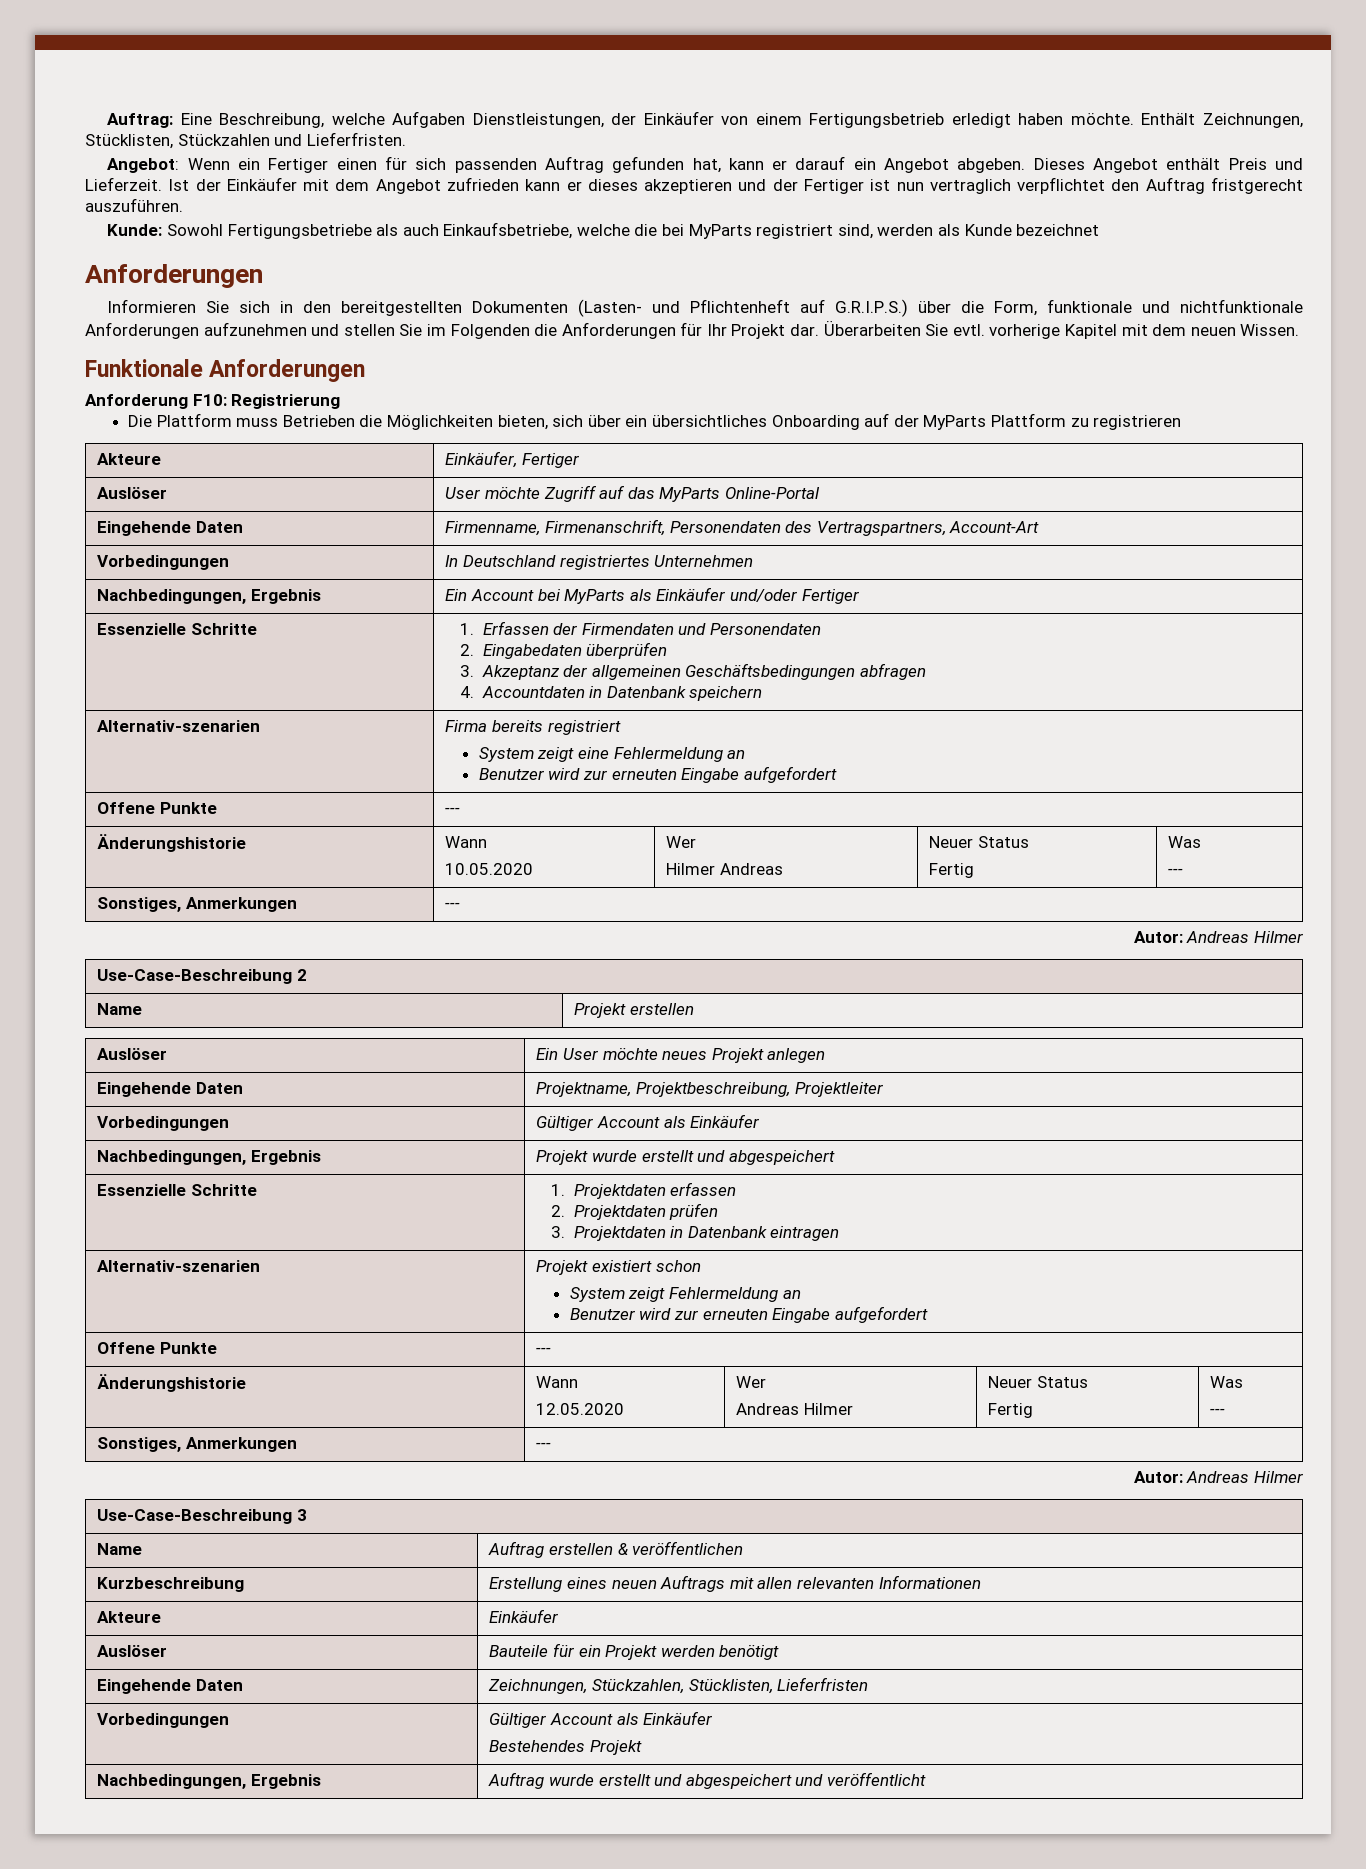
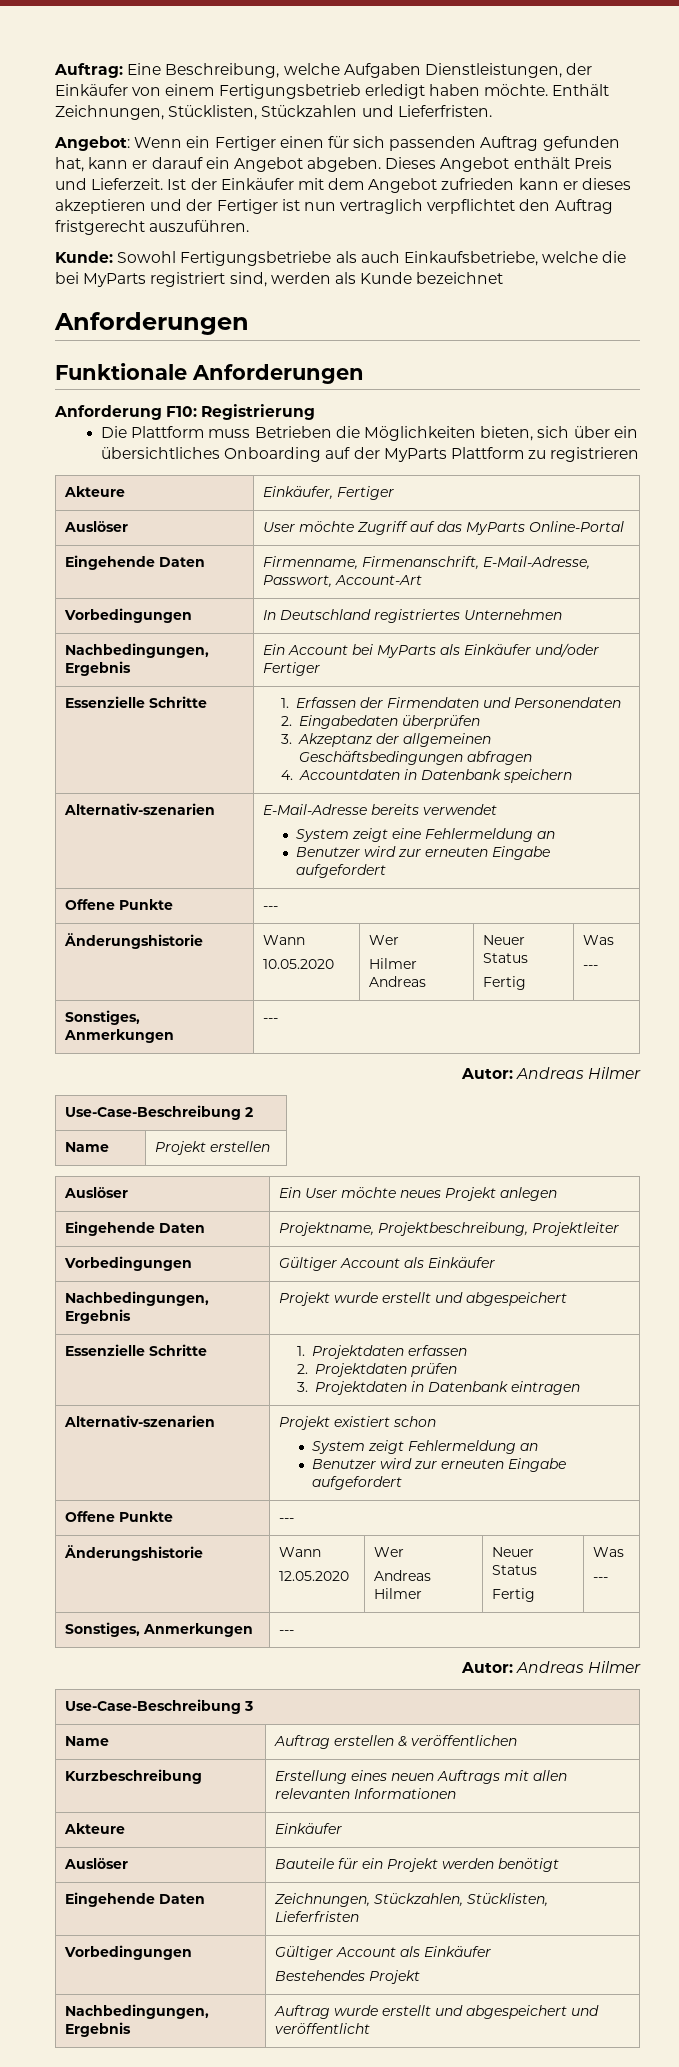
- Informieren Sie sich in den bereitgestellten Dokumenten (Lasten- und Pflichtenheft auf G.R.I.P.S.) über die Form, funktionale und nichtfunktionale Anforderungen aufzunehmen und stellen Sie im Folgenden die Anforderungen für Ihr Projekt dar. Überarbeiten Sie evtl. vorherige Kapitel mit dem neuen Wissen.
- Eingehende Daten | Firmenname, Firmenanschrift, Personendaten des Vertragspartners, Account-Art
+ Eingehende Daten | Firmenname, Firmenanschrift, E-Mail-Adresse, Passwort, Account-Art
- Alternativ-szenarien | Firma bereits registriert
+ Alternativ-szenarien | E-Mail-Adresse bereits verwendet

